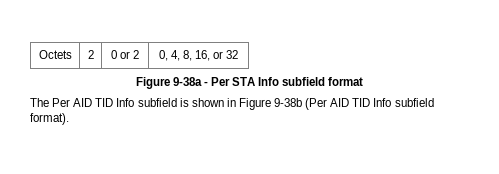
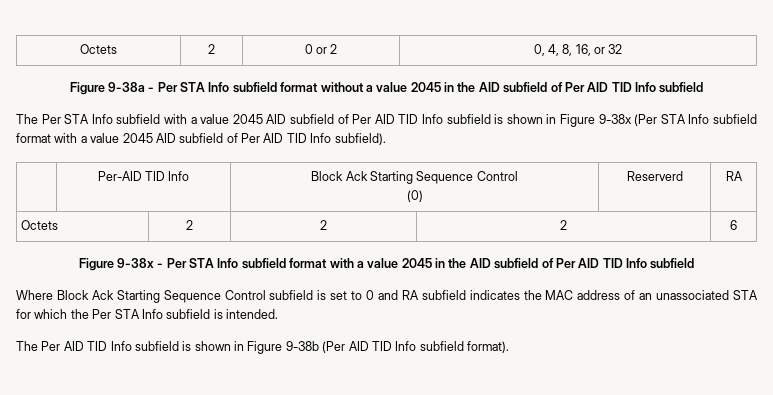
- Figure 9-38a - Per STA Info subfield format
+ Figure 9-38a - Per STA Info subfield format without a value 2045 in the AID subfield of Per AID TID Info subfield
+ The Per STA Info subfield with a value 2045 AID subfield of Per AID TID Info subfield is shown in Figure 9-38x (Per STA Info subfield format with a value 2045 AID subfield of Per AID TID Info subfield).
+ | Per-AID TID Info | Block Ack Starting Sequence Control
+ (0) | Reserverd | RA
+ Octets | 2 | 2 | 2 | 6
+ Figure 9-38x - Per STA Info subfield format with a value 2045 in the AID subfield of Per AID TID Info subfield
+ Where Block Ack Starting Sequence Control subfield is set to 0 and RA subfield indicates the MAC address of an unassociated STA for which the Per STA Info subfield is intended.

